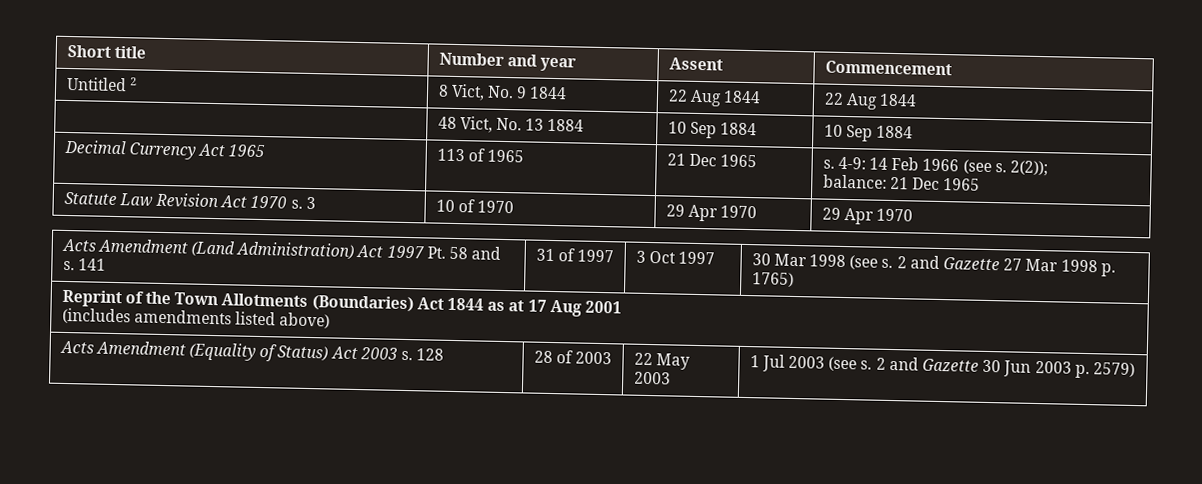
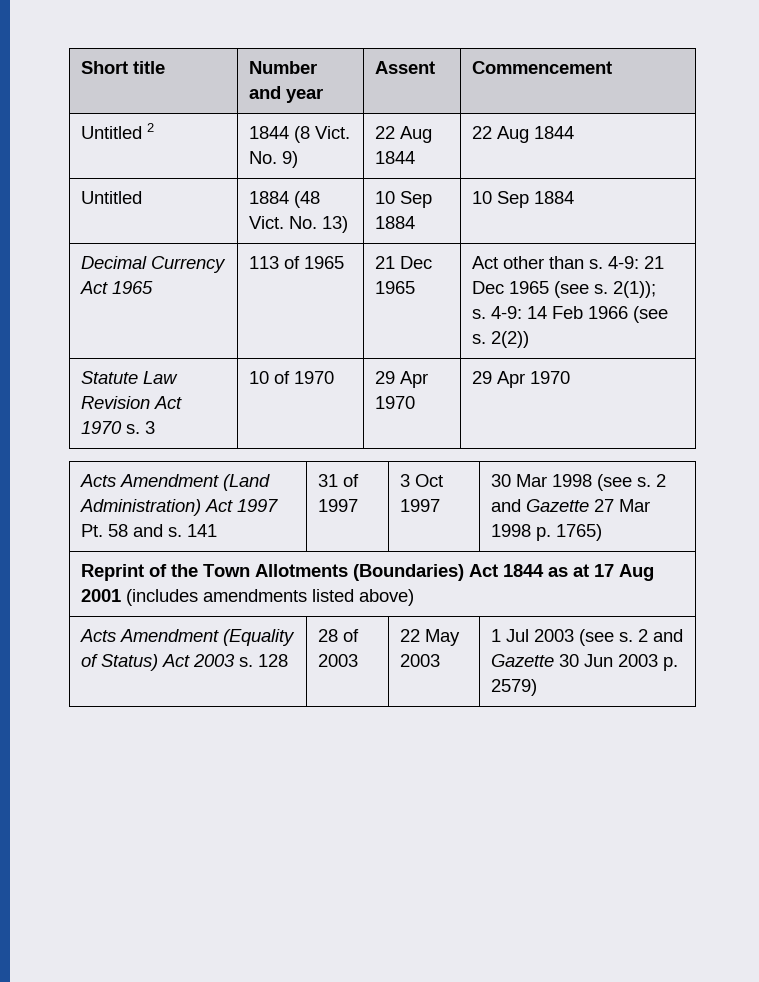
- Untitled 2 | 8 Vict, No. 9 1844 | 22 Aug 1844 | 22 Aug 1844
+ Untitled 2 | 1844 (8 Vict. No. 9) | 22 Aug 1844 | 22 Aug 1844
- | 48 Vict, No. 13 1884 | 10 Sep 1884 | 10 Sep 1884
+ Untitled | 1884 (48 Vict. No. 13) | 10 Sep 1884 | 10 Sep 1884
- Decimal Currency Act 1965 | 113 of 1965 | 21 Dec 1965 | s. 4-9: 14 Feb 1966 (see s. 2(2));
- balance: 21 Dec 1965
+ Decimal Currency Act 1965 | 113 of 1965 | 21 Dec 1965 | Act other than s. 4-9: 21 Dec 1965 (see s. 2(1));
+ s. 4-9: 14 Feb 1966 (see s. 2(2))
- Reprint of the Town Allotments (Boundaries) Act 1844 as at 17 Aug 2001
- (includes amendments listed above)
+ Reprint of the Town Allotments (Boundaries) Act 1844 as at 17 Aug 2001 (includes amendments listed above)

